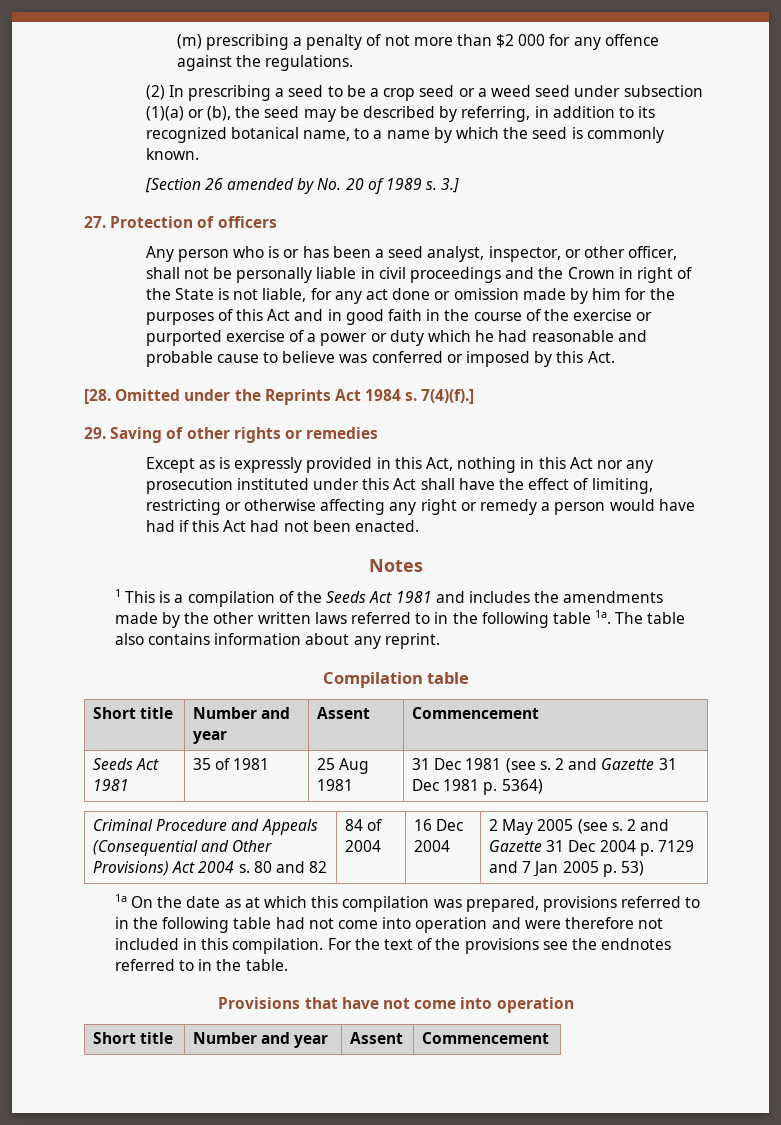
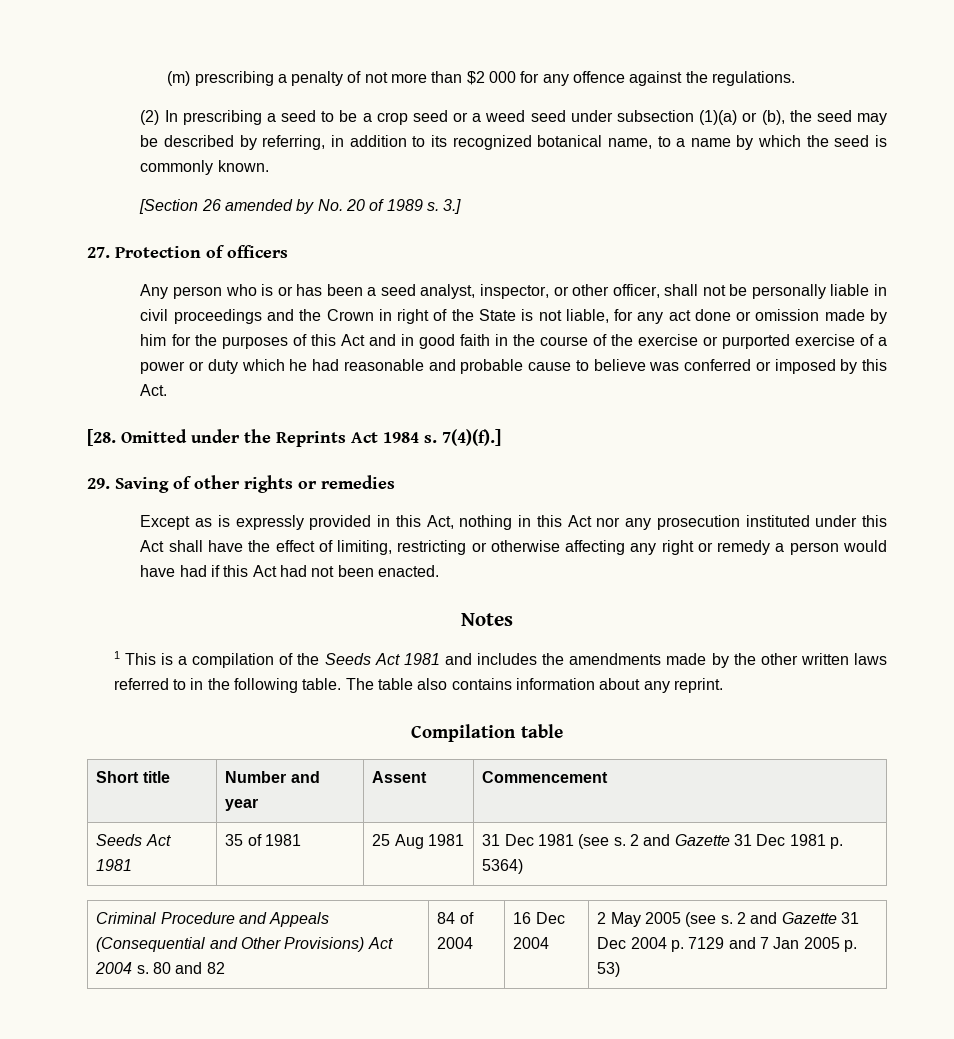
- 1 This is a compilation of the Seeds Act 1981 and includes the amendments made by the other written laws referred to in the following table 1a.
+ 1 This is a compilation of the Seeds Act 1981 and includes the amendments made by the other written laws referred to in the following table.
- 1a On the date as at which this compilation was prepared, provisions referred to in the following table had not come into operation and were therefore not included in this compilation. For the text of the provisions see the endnotes referred to in the table.
- Provisions that have not come into operation
- Short title | Number and year | Assent | Commencement

